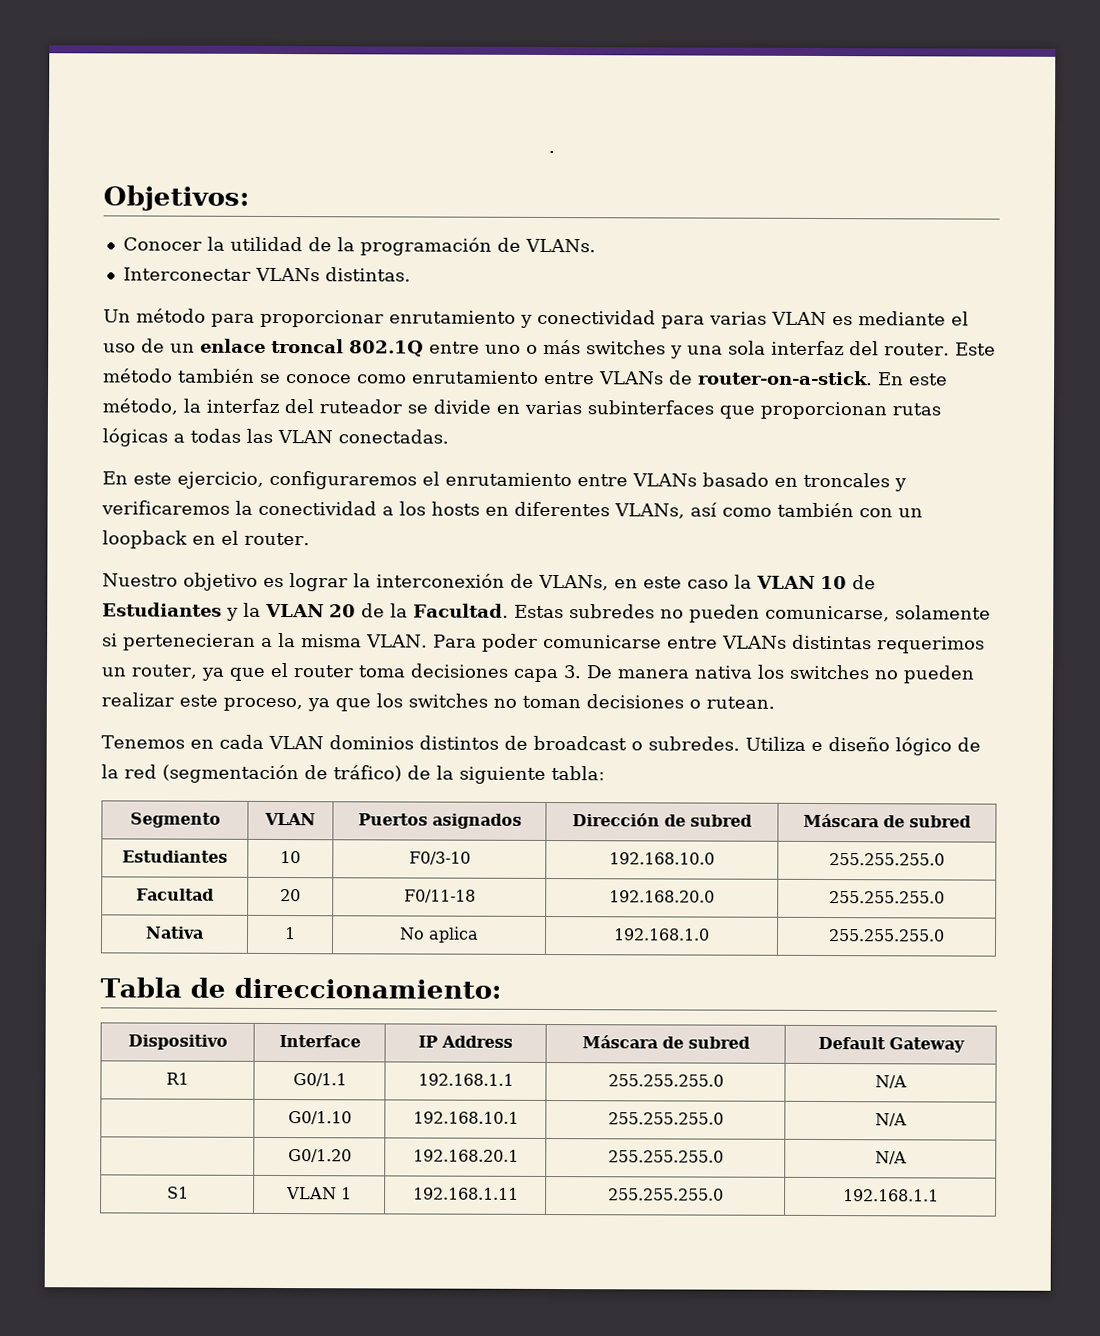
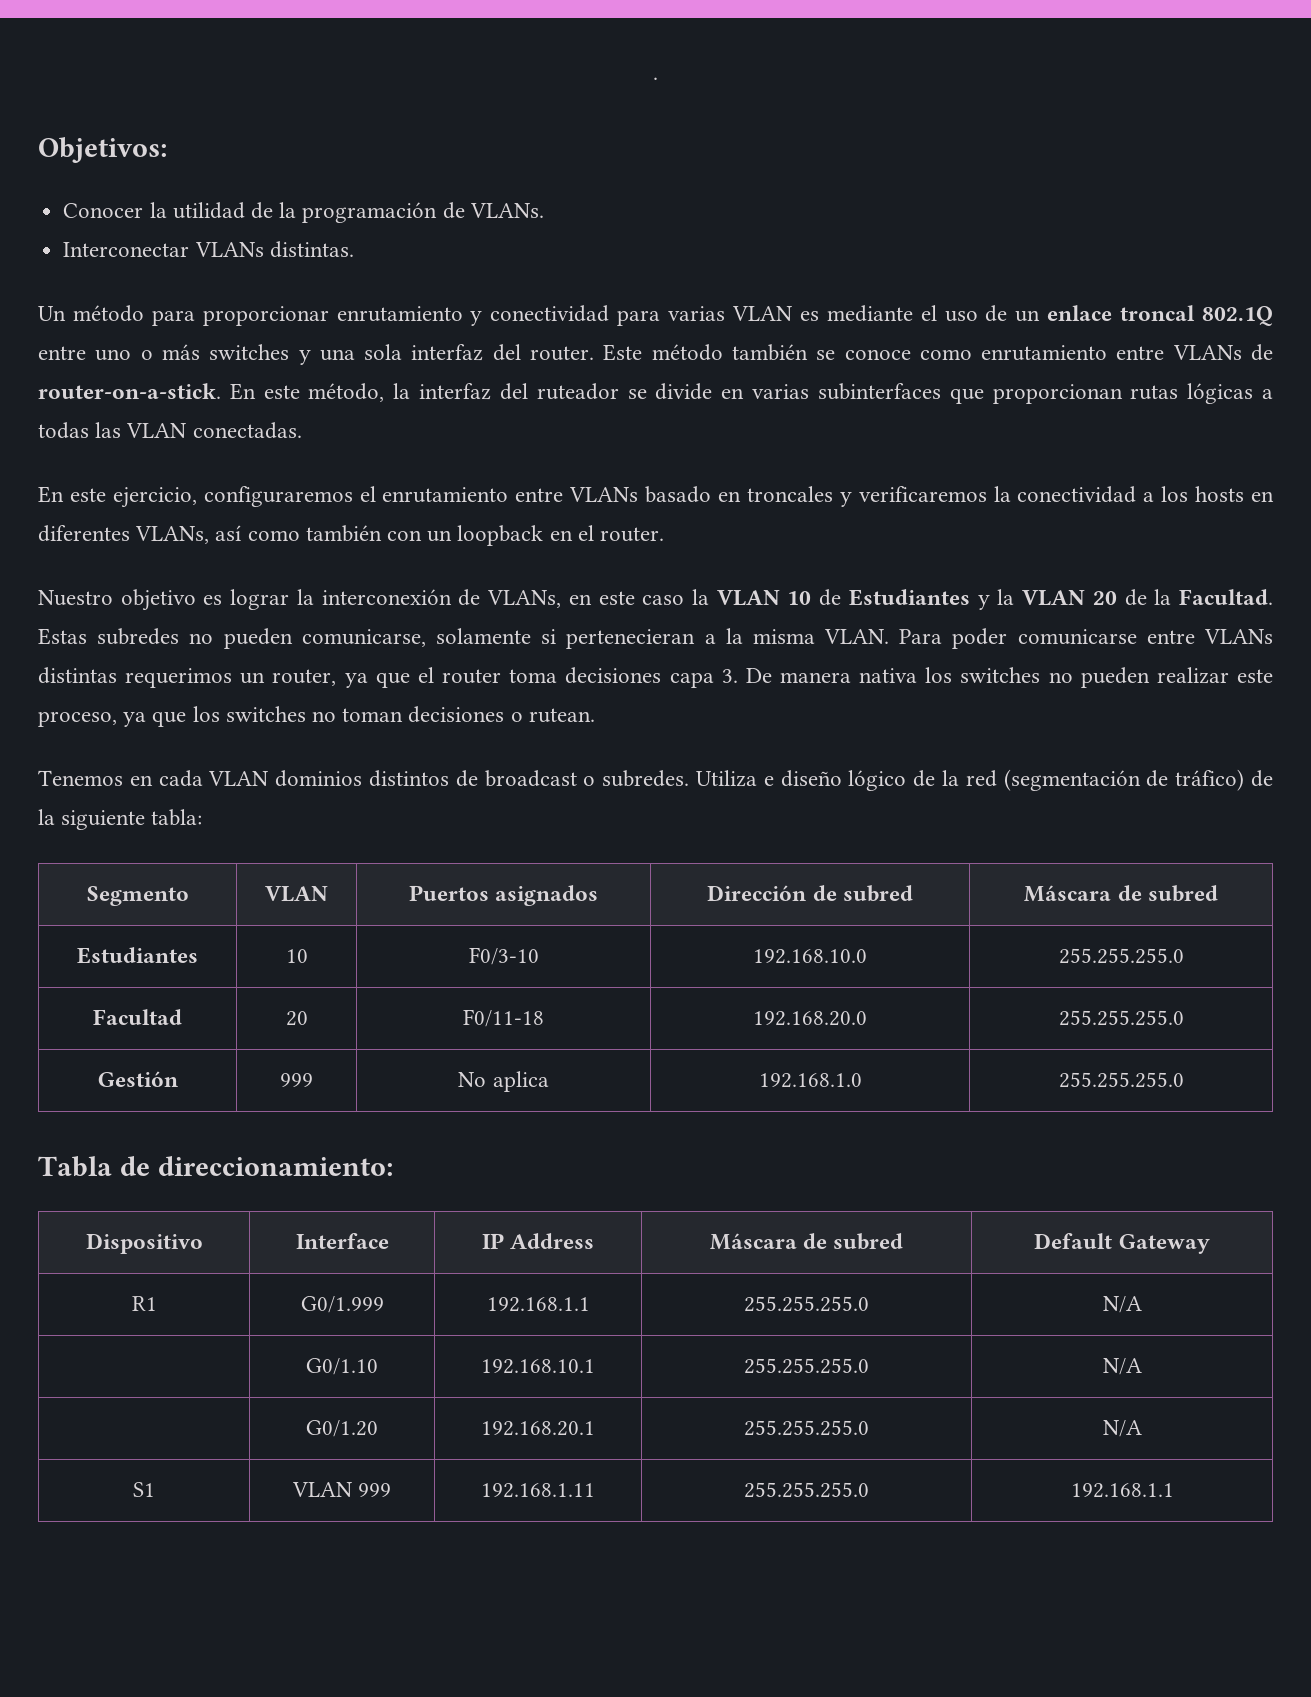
- Nativa | 1 | No aplica | 192.168.1.0 | 255.255.255.0
+ Gestión | 999 | No aplica | 192.168.1.0 | 255.255.255.0
- R1 | G0/1.1 | 192.168.1.1 | 255.255.255.0 | N/A
+ R1 | G0/1.999 | 192.168.1.1 | 255.255.255.0 | N/A
- S1 | VLAN 1 | 192.168.1.11 | 255.255.255.0 | 192.168.1.1
+ S1 | VLAN 999 | 192.168.1.11 | 255.255.255.0 | 192.168.1.1

